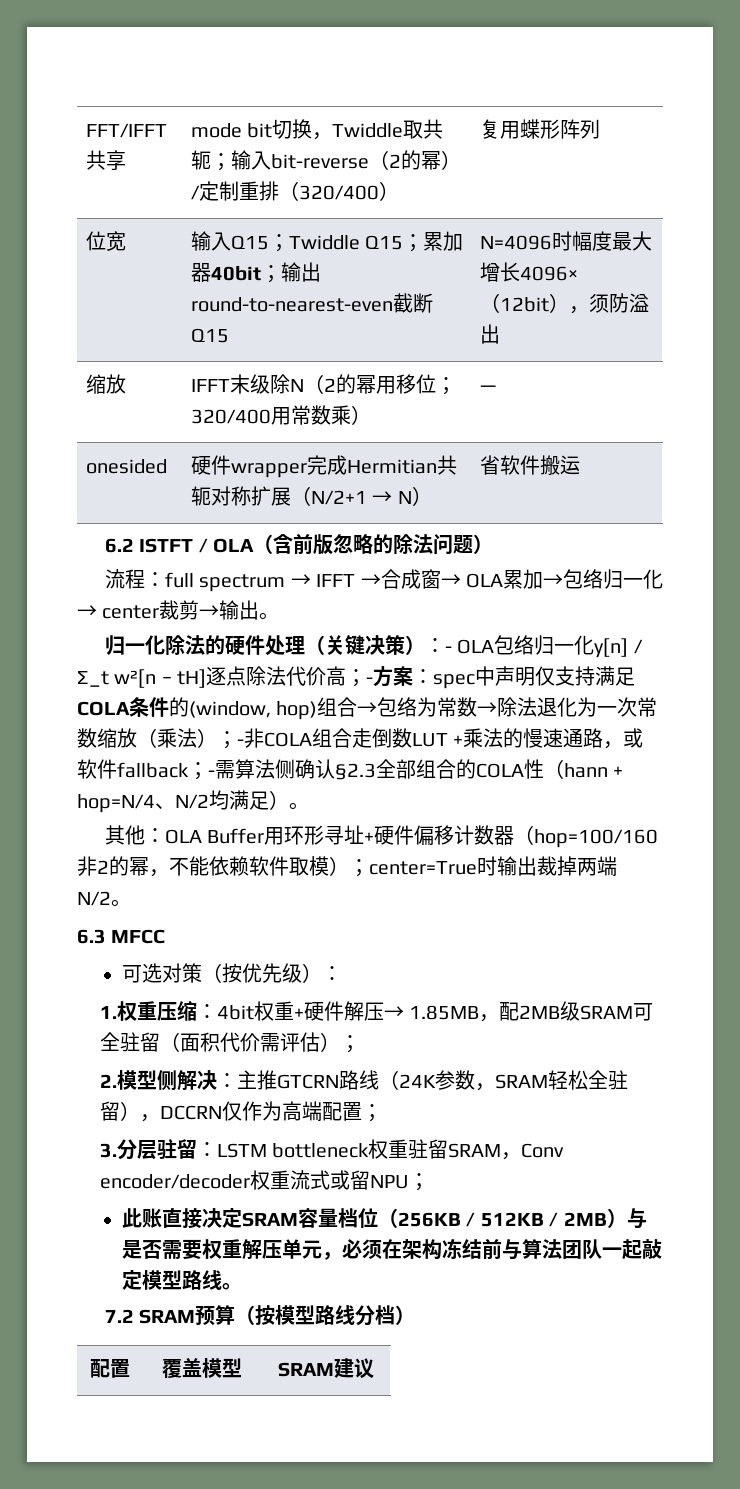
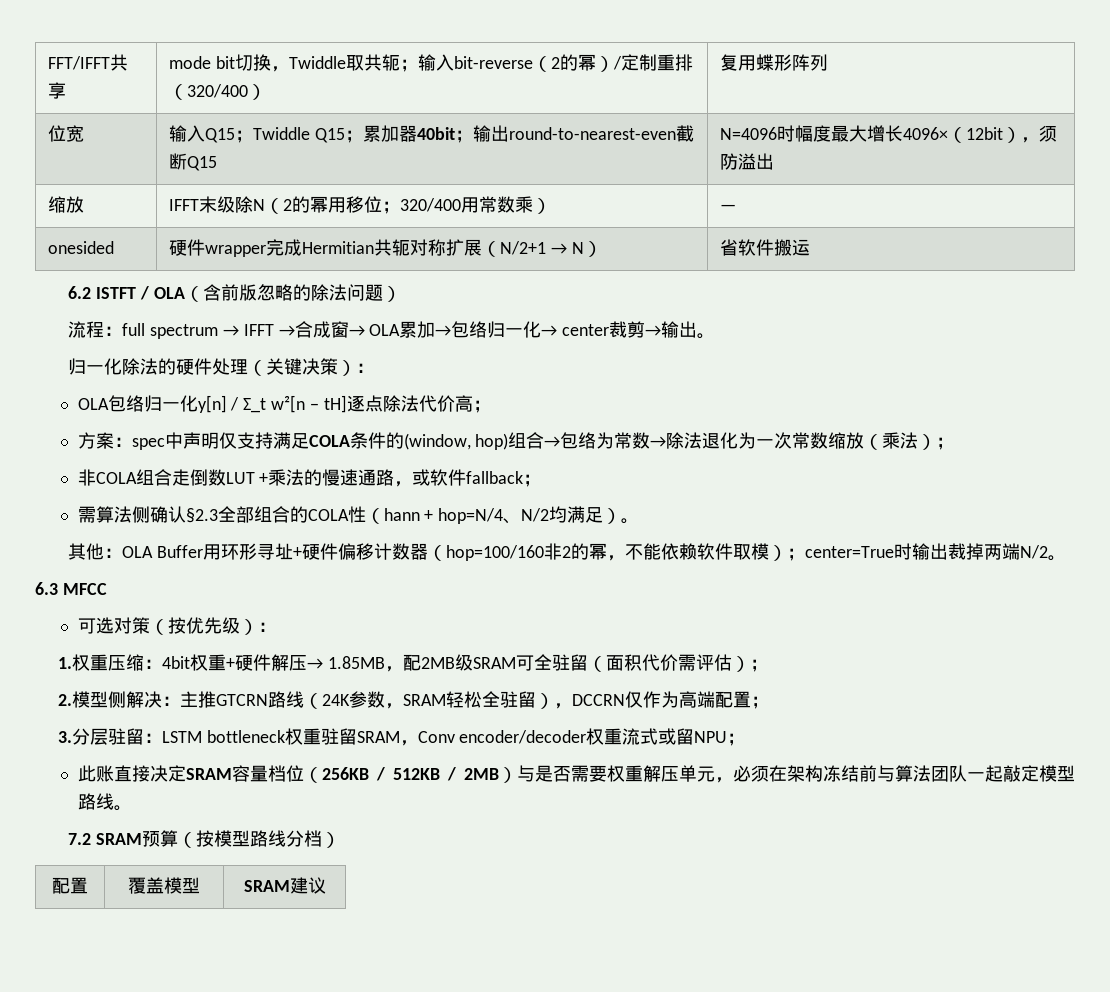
- 归一化除法的硬件处理（关键决策）：- OLA包络归一化y[n] / Σ_t w²[n − tH]逐点除法代价高；-方案：
+ 归一化除法的硬件处理（关键决策）：
+ OLA包络归一化y[n] / Σ_t w²[n − tH]逐点除法代价高；
+ 方案：
- spec中声明仅支持满足COLA条件的(window, hop)组合→包络为常数→除法退化为一次常数缩放（乘法）；-非COLA组合走倒数LUT +乘法的慢速通路，或软件fallback；-需算法侧确认§2.3全部组合的COLA性（hann + hop=N/4、N/2均满足）。
+ spec中声明仅支持满足COLA条件的(window, hop)组合→包络为常数→除法退化为一次常数缩放（乘法）；
+ 非COLA组合走倒数LUT +乘法的慢速通路，或软件fallback；
+ 需算法侧确认§2.3全部组合的COLA性（hann + hop=N/4、N/2均满足）。

